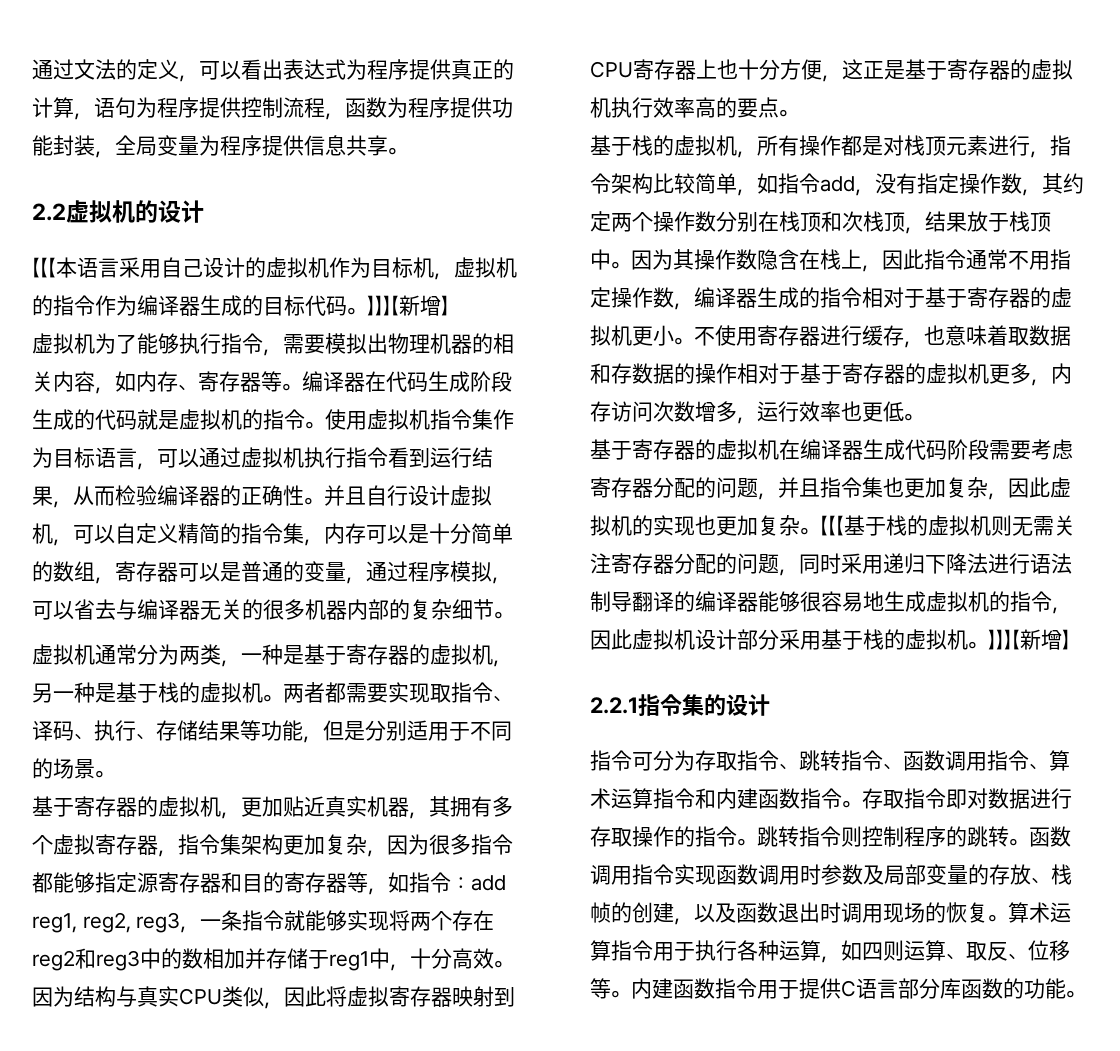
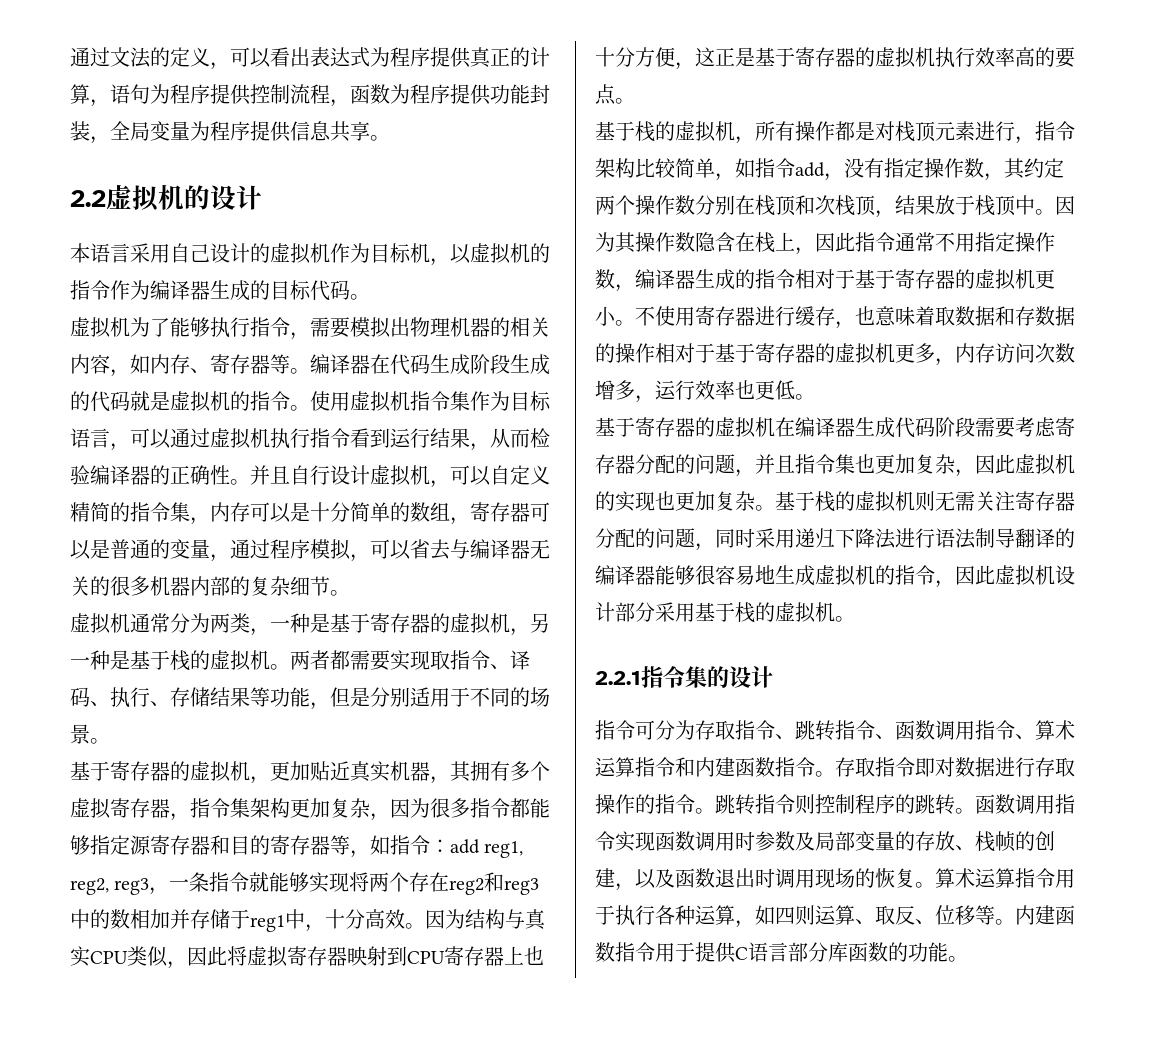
- 【【【本语言采用自己设计的虚拟机作为目标机，虚拟机的指令作为编译器生成的目标代码。】】】【新增】
+ 本语言采用自己设计的虚拟机作为目标机，以虚拟机的指令作为编译器生成的目标代码。
- 【【【基于栈的虚拟机则无需关注寄存器分配的问题，同时采用递归下降法进行语法制导翻译的编译器能够很容易地生成虚拟机的指令，因此虚拟机设计部分采用基于栈的虚拟机。】】】【新增】
+ 基于栈的虚拟机则无需关注寄存器分配的问题，同时采用递归下降法进行语法制导翻译的编译器能够很容易地生成虚拟机的指令，因此虚拟机设计部分采用基于栈的虚拟机。

